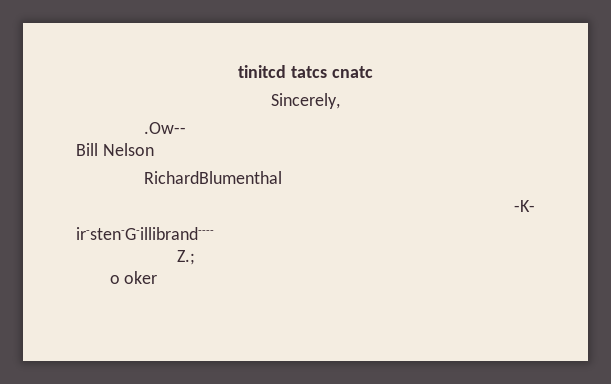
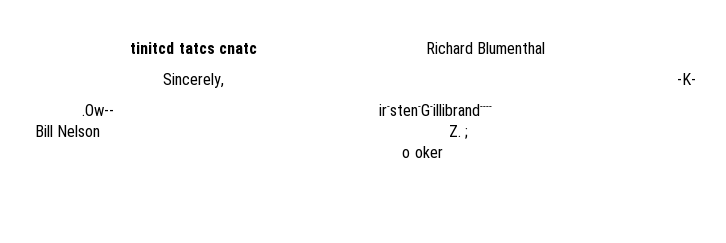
- RichardBlumenthal
+ Richard Blumenthal
- Z.;
+ Z. ;

